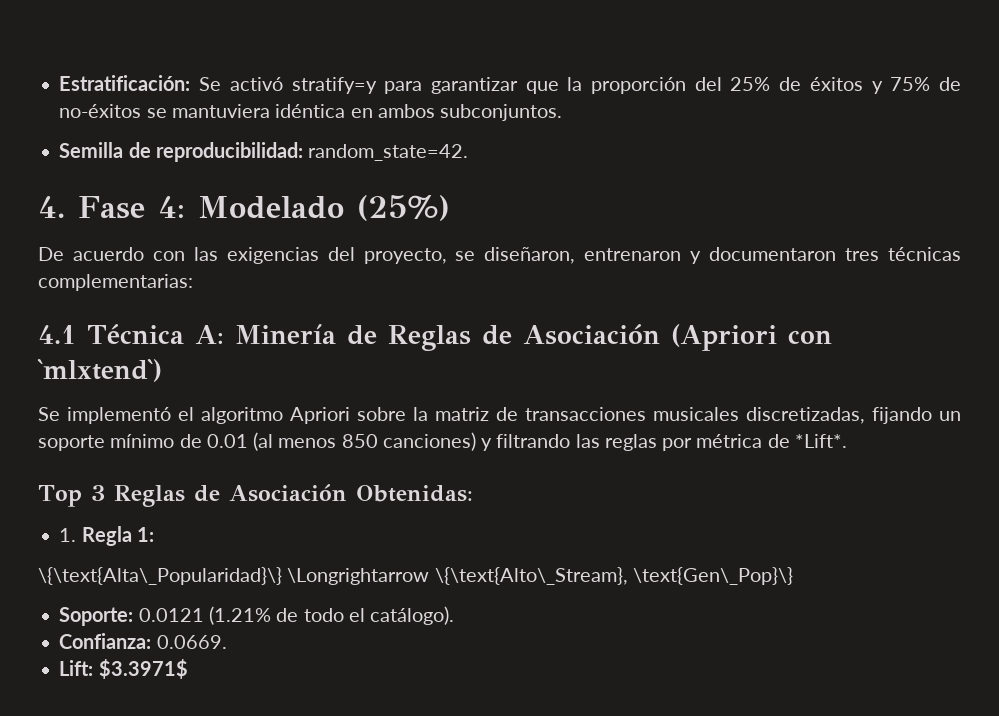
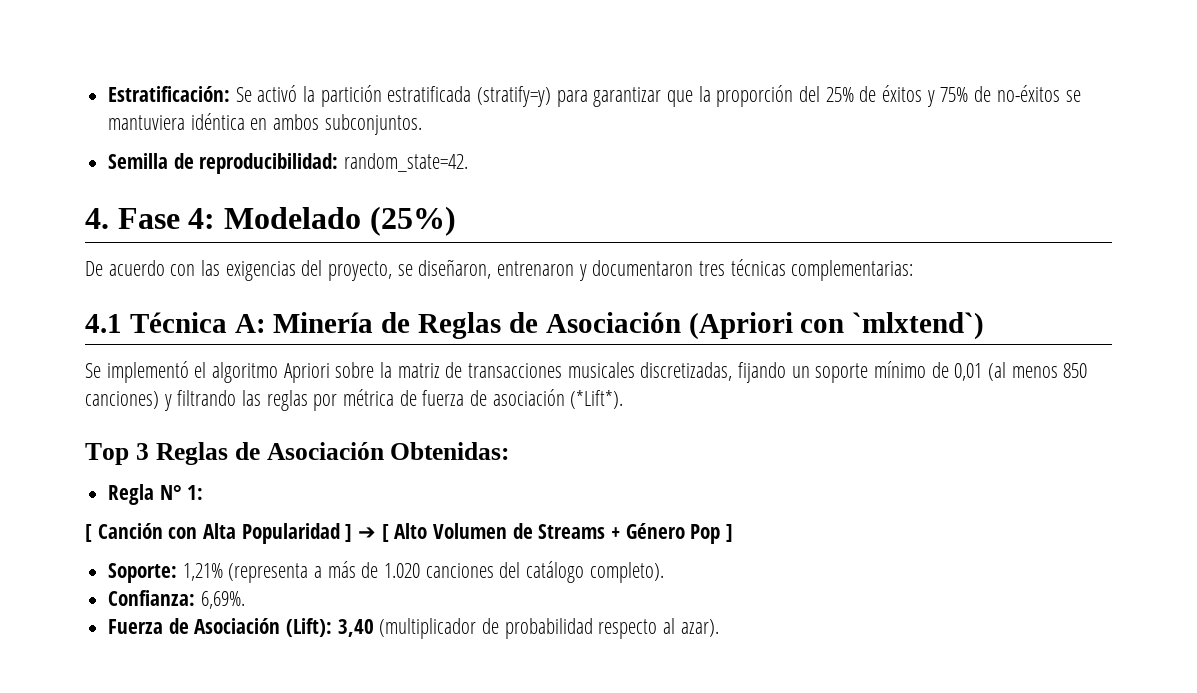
- Estratificación: Se activó stratify=y para garantizar que la proporción del 25% de éxitos y 75% de no-éxitos se mantuviera idéntica en ambos subconjuntos.
+ Estratificación: Se activó la partición estratificada (stratify=y) para garantizar que la proporción del 25% de éxitos y 75% de no-éxitos se mantuviera idéntica en ambos subconjuntos.
- Se implementó el algoritmo Apriori sobre la matriz de transacciones musicales discretizadas, fijando un soporte mínimo de 0.01 (al menos 850 canciones) y filtrando las reglas por métrica de *Lift*.
+ Se implementó el algoritmo Apriori sobre la matriz de transacciones musicales discretizadas, fijando un soporte mínimo de 0,01 (al menos 850 canciones) y filtrando las reglas por métrica de fuerza de asociación (*Lift*).
- 1. Regla 1:
+ Regla N° 1:
- \{\text{Alta\_Popularidad}\} \Longrightarrow \{\text{Alto\_Stream}, \text{Gen\_Pop}\}
- Soporte: 0.0121 (1.21% de todo el catálogo).
- Confianza: 0.0669.
- Lift: $3.3971$
+ [ Canción con Alta Popularidad ] ➔ [ Alto Volumen de Streams + Género Pop ]
+ Soporte: 1,21% (representa a más de 1.020 canciones del catálogo completo).
+ Confianza: 6,69%.
+ Fuerza de Asociación (Lift): 3,40 (multiplicador de probabilidad respecto al azar).

